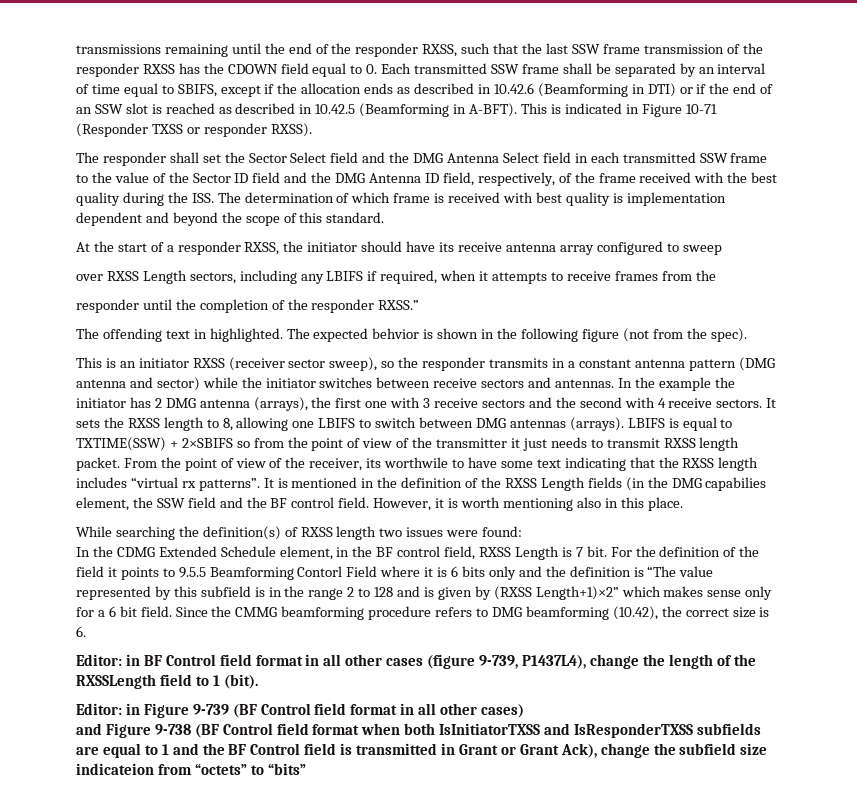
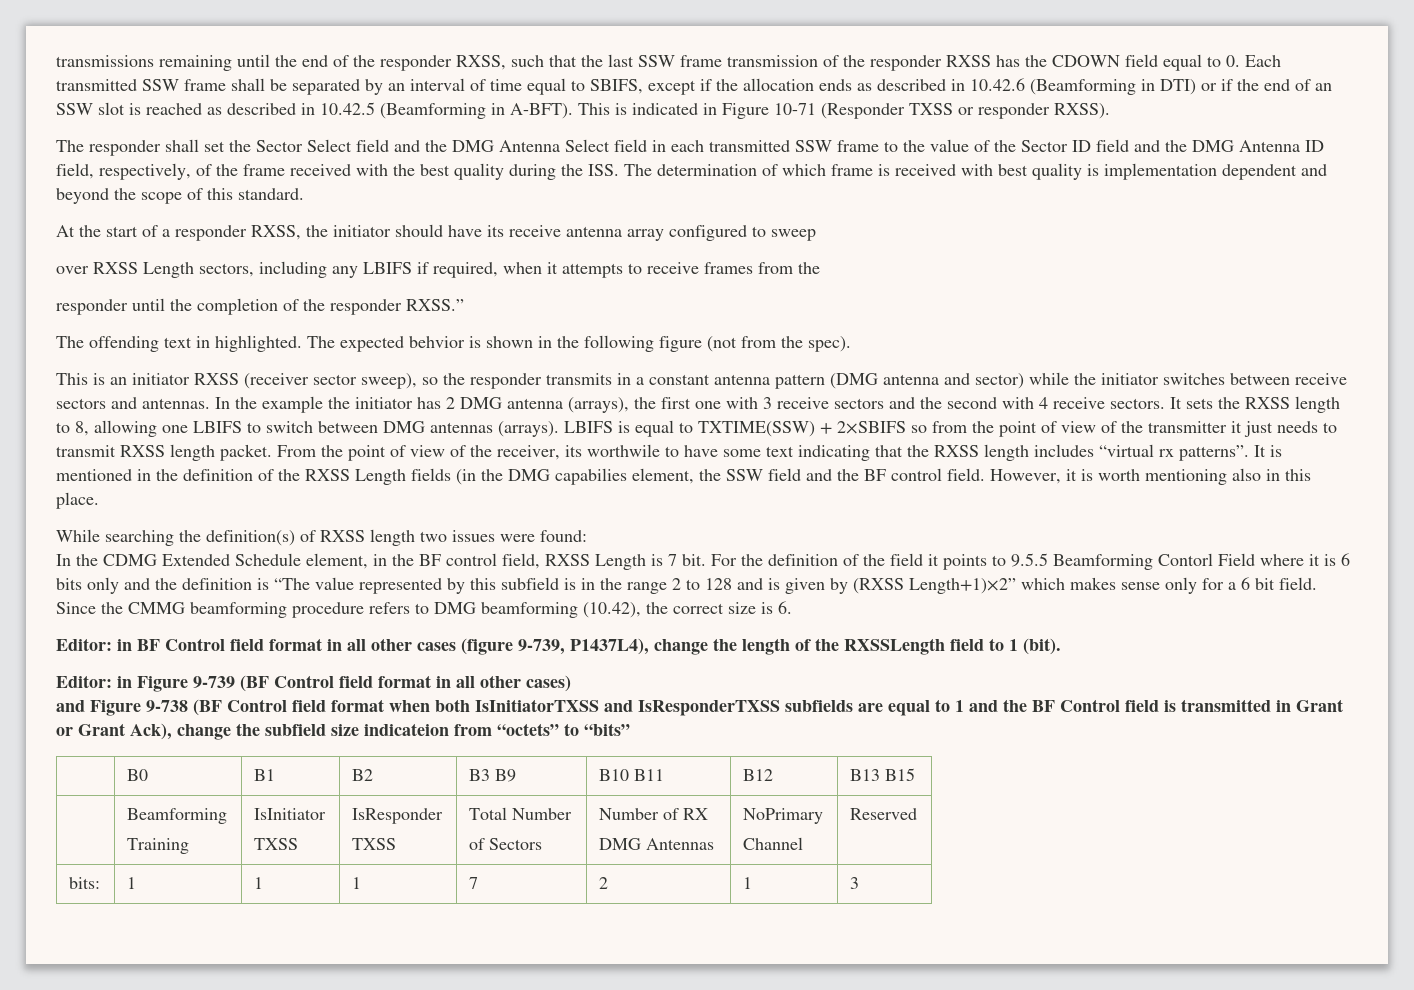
+ | B0 | B1 | B2 | B3 B9 | B10 B11 | B12 | B13 B15
+ | Beamforming
+ Training | IsInitiator
+ TXSS | IsResponder
+ TXSS | Total Number
+ of Sectors | Number of RX
+ DMG Antennas | NoPrimary
+ Channel | Reserved
+ bits: | 1 | 1 | 1 | 7 | 2 | 1 | 3

